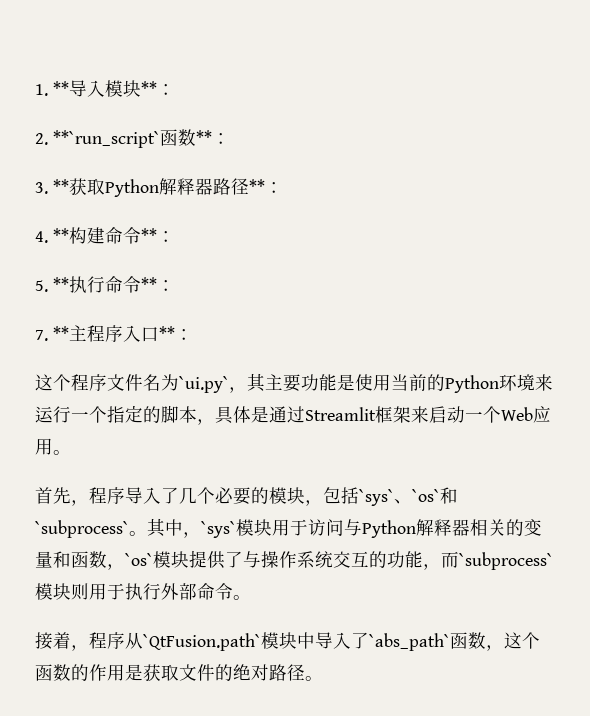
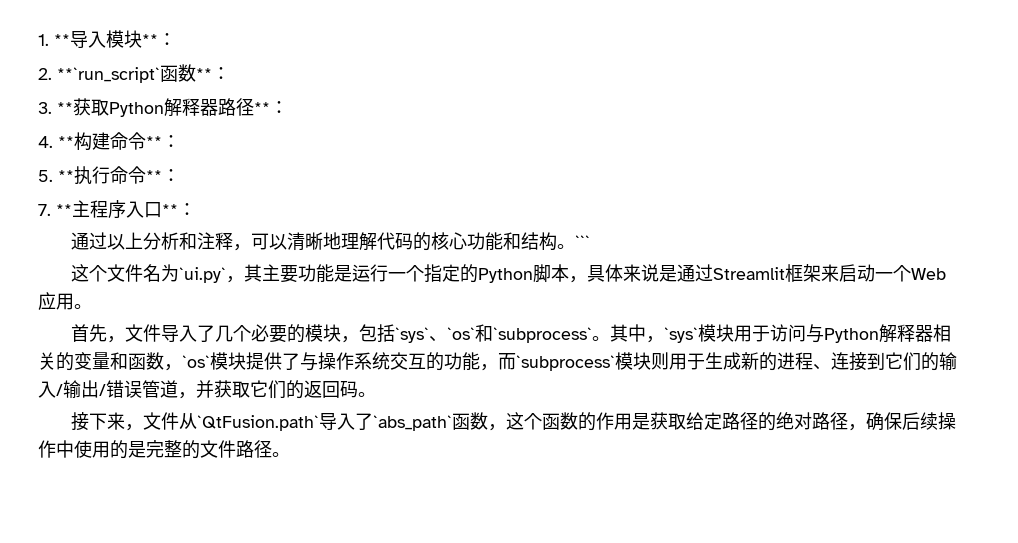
- 这个程序文件名为`ui.py`，其主要功能是使用当前的Python环境来运行一个指定的脚本，具体是通过Streamlit框架来启动一个Web应用。
+ 通过以上分析和注释，可以清晰地理解代码的核心功能和结构。```
+ 这个文件名为`ui.py`，其主要功能是运行一个指定的Python脚本，具体来说是通过Streamlit框架来启动一个Web应用。
- 首先，程序导入了几个必要的模块，包括`sys`、`os`和`subprocess`。
+ 首先，文件导入了几个必要的模块，包括`sys`、`os`和`subprocess`。
- 其中，`sys`模块用于访问与Python解释器相关的变量和函数，`os`模块提供了与操作系统交互的功能，而`subprocess`模块则用于执行外部命令。
- 接着，程序从`QtFusion.path`模块中导入了`abs_path`函数，这个函数的作用是获取文件的绝对路径。
+ 其中，`sys`模块用于访问与Python解释器相关的变量和函数，`os`模块提供了与操作系统交互的功能，而`subprocess`模块则用于生成新的进程、连接到它们的输入/输出/错误管道，并获取它们的返回码。
+ 接下来，文件从`QtFusion.path`导入了`abs_path`函数，这个函数的作用是获取给定路径的绝对路径，确保后续操作中使用的是完整的文件路径。

